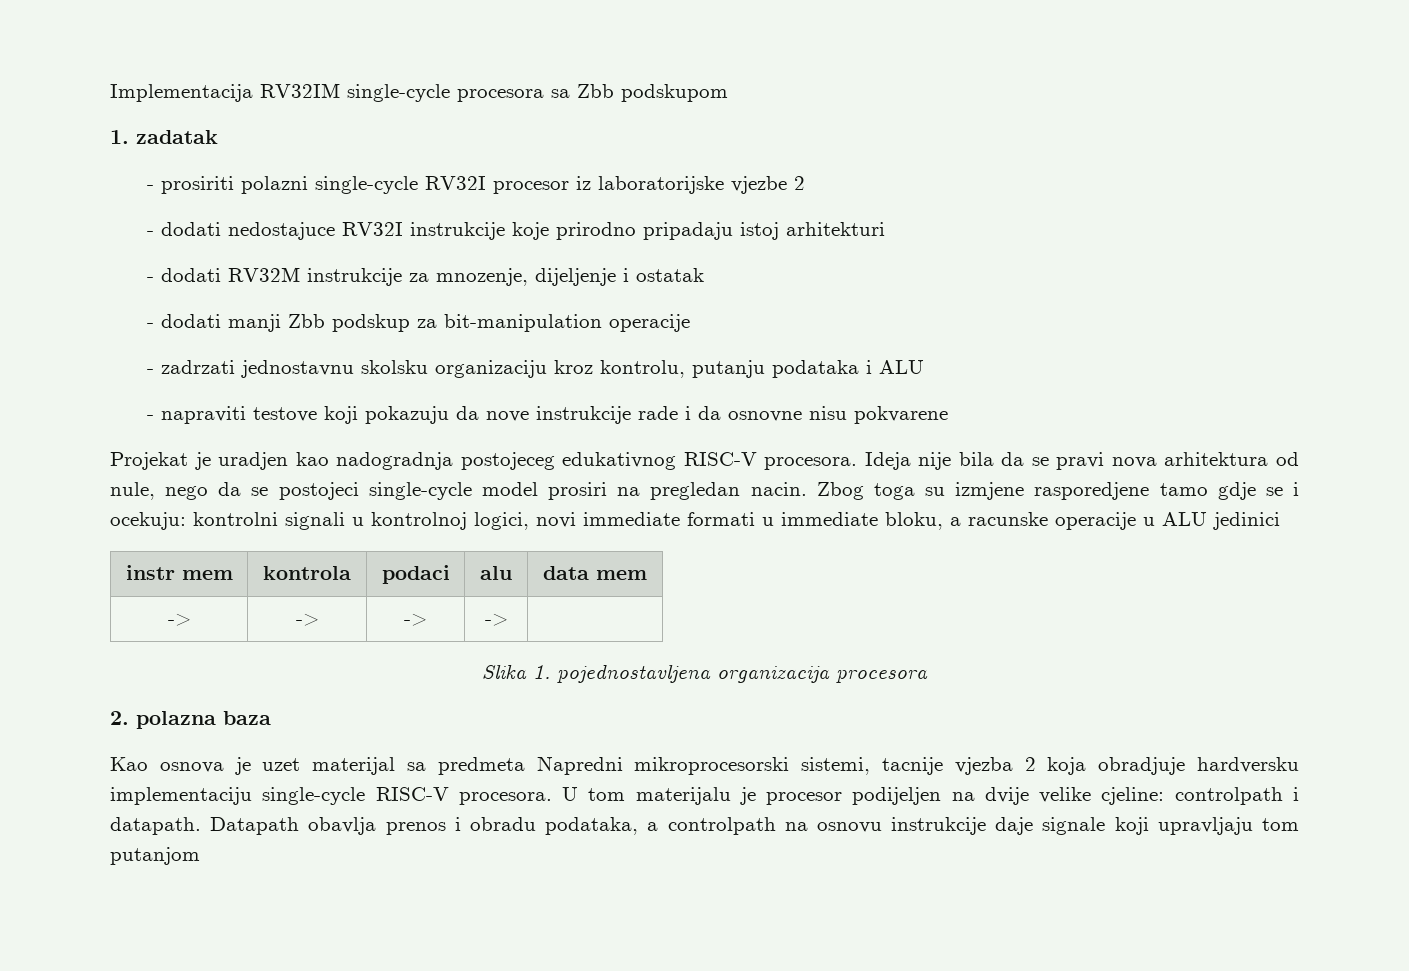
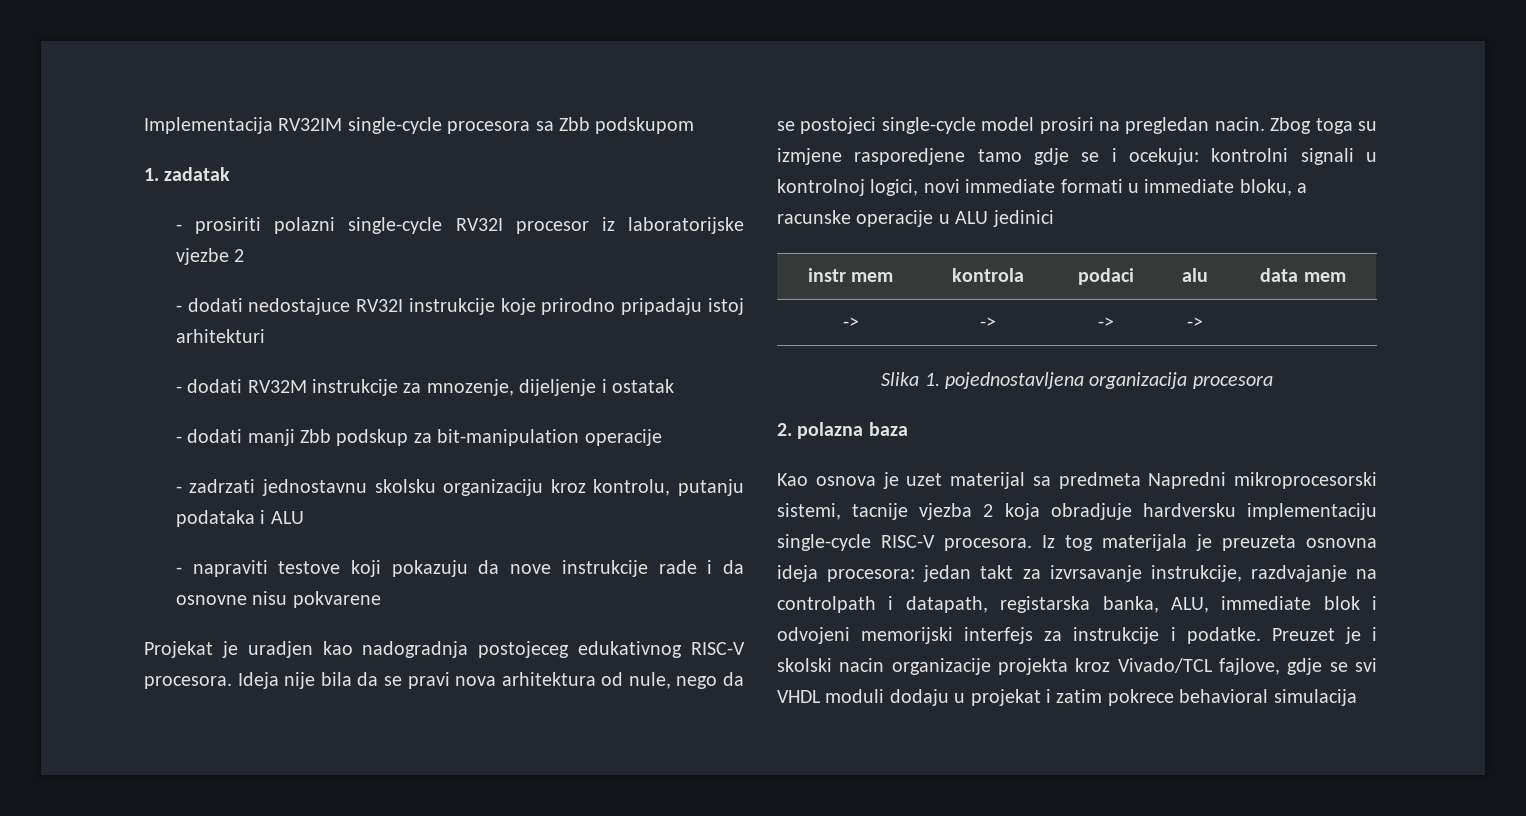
- U tom materijalu je procesor podijeljen na dvije velike cjeline: controlpath i datapath. Datapath obavlja prenos i obradu podataka, a controlpath na osnovu instrukcije daje signale koji upravljaju tom putanjom
+ Iz tog materijala je preuzeta osnovna ideja procesora: jedan takt za izvrsavanje instrukcije, razdvajanje na controlpath i datapath, registarska banka, ALU, immediate blok i odvojeni memorijski interfejs za instrukcije i podatke. Preuzet je i skolski nacin organizacije projekta kroz Vivado/TCL fajlove, gdje se svi VHDL moduli dodaju u projekat i zatim pokrece behavioral simulacija

